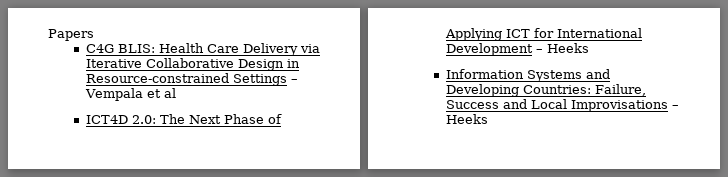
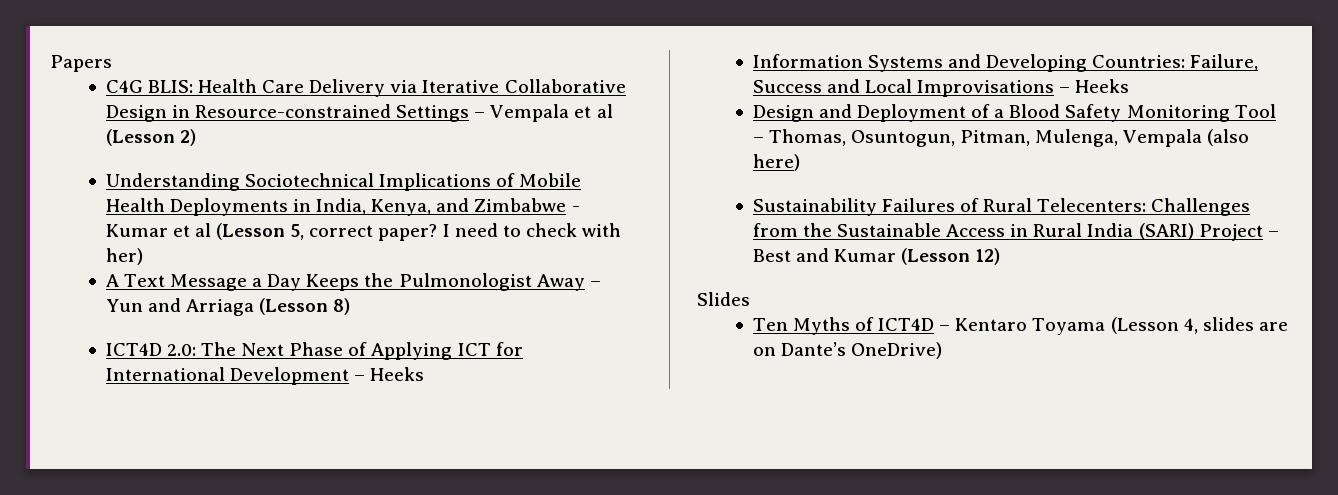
- C4G BLIS: Health Care Delivery via Iterative Collaborative Design in Resource-constrained Settings – Vempala et al
+ C4G BLIS: Health Care Delivery via Iterative Collaborative Design in Resource-constrained Settings – Vempala et al (Lesson 2)
+ Understanding Sociotechnical Implications of Mobile Health Deployments in India, Kenya, and Zimbabwe - Kumar et al (Lesson 5, correct paper? I need to check with her)
+ A Text Message a Day Keeps the Pulmonologist Away – Yun and Arriaga (Lesson 8)
+ Design and Deployment of a Blood Safety Monitoring Tool – Thomas, Osuntogun, Pitman, Mulenga, Vempala (also here)
+ Sustainability Failures of Rural Telecenters: Challenges from the Sustainable Access in Rural India (SARI) Project – Best and Kumar (Lesson 12)
+ Slides
+ Ten Myths of ICT4D – Kentaro Toyama (Lesson 4, slides are on Dante’s OneDrive)

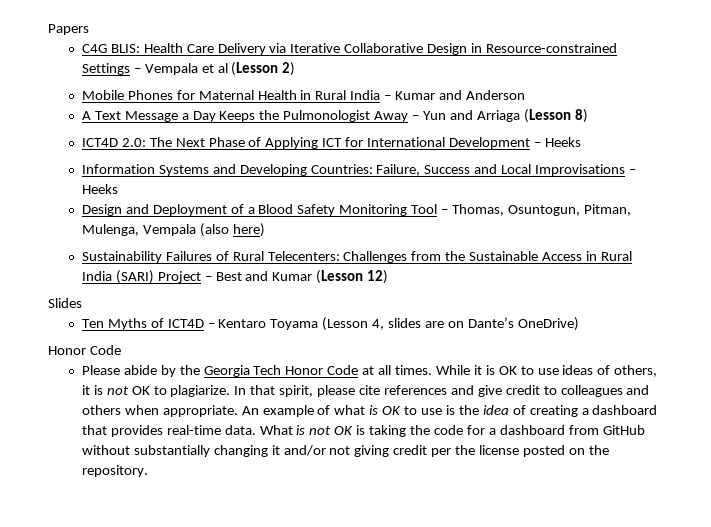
- Understanding Sociotechnical Implications of Mobile Health Deployments in India, Kenya, and Zimbabwe - Kumar et al (Lesson 5, correct paper? I need to check with her)
+ Mobile Phones for Maternal Health in Rural India – Kumar and Anderson
  Ten Myths of ICT4D – Kentaro Toyama (Lesson 4, slides are on Dante’s OneDrive)
+ Honor Code
+ Please abide by the Georgia Tech Honor Code at all times. While it is OK to use ideas of others, it is not OK to plagiarize. In that spirit, please cite references and give credit to colleagues and others when appropriate. An example of what is OK to use is the idea of creating a dashboard that provides real-time data. What is not OK is taking the code for a dashboard from GitHub without substantially changing it and/or not giving credit per the license posted on the repository.

